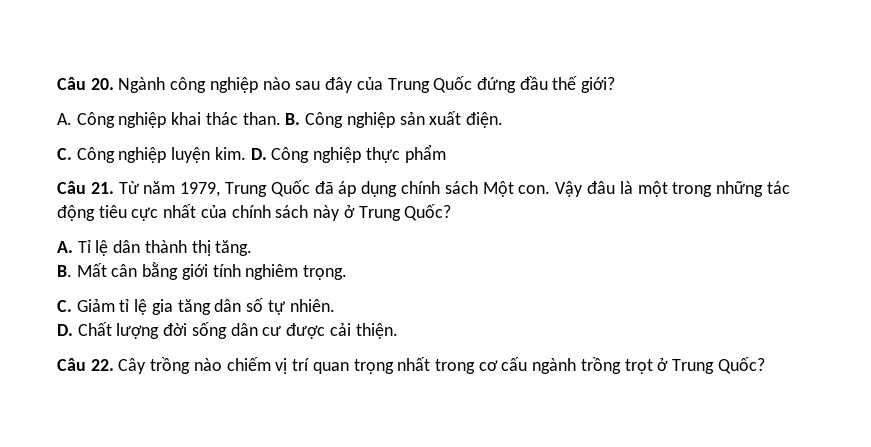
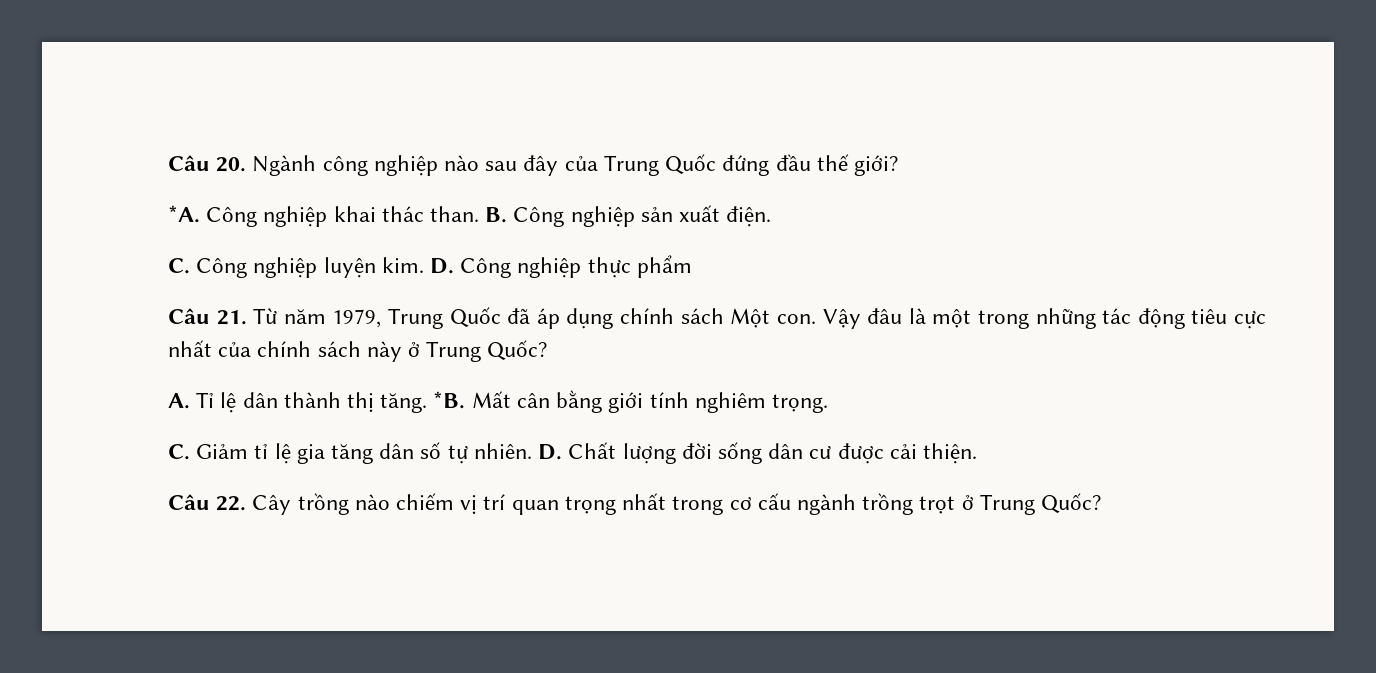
- A. Công nghiệp khai thác than.
+ *A. Công nghiệp khai thác than.
- A. Tỉ lệ dân thành thị tăng.
- B. Mất cân bằng giới tính nghiêm trọng.
+ A. Tỉ lệ dân thành thị tăng. *B. Mất cân bằng giới tính nghiêm trọng.
- C. Giảm tỉ lệ gia tăng dân số tự nhiên.
- D. Chất lượng đời sống dân cư được cải thiện.
+ C. Giảm tỉ lệ gia tăng dân số tự nhiên. D. Chất lượng đời sống dân cư được cải thiện.

